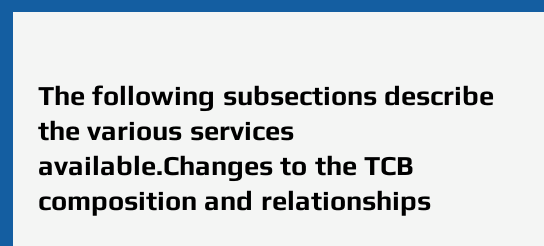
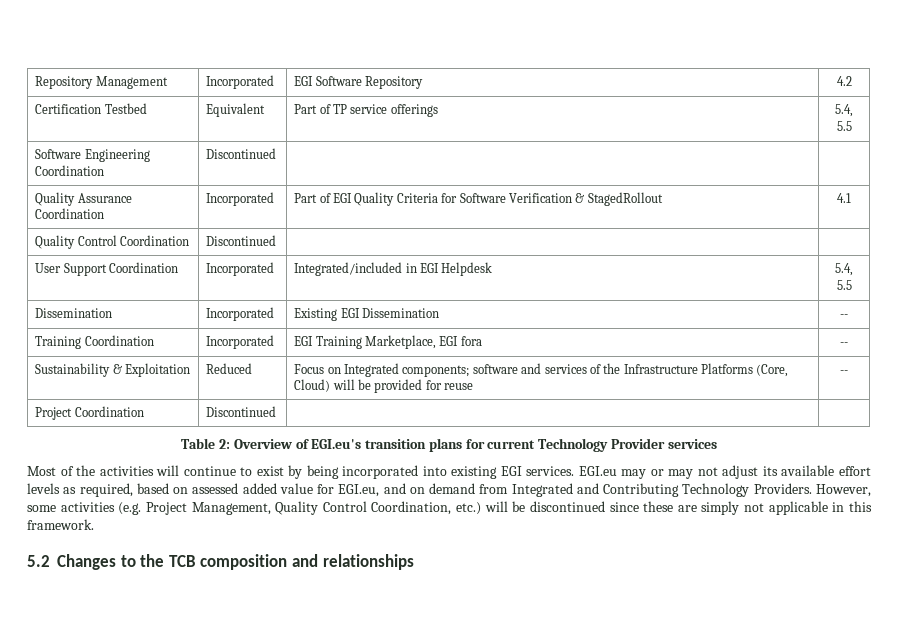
- The following subsections describe the various services available.Changes to the TCB composition and relationships
+ Repository Management | Incorporated | EGI Software Repository | 4.2
+ Certification Testbed | Equivalent | Part of TP service offerings | 5.4, 5.5
+ Software Engineering Coordination | Discontinued | |
+ Quality Assurance Coordination | Incorporated | Part of EGI Quality Criteria for Software Verification & StagedRollout | 4.1
+ Quality Control Coordination | Discontinued | |
+ User Support Coordination | Incorporated | Integrated/included in EGI Helpdesk | 5.4, 5.5
+ Dissemination | Incorporated | Existing EGI Dissemination | --
+ Training Coordination | Incorporated | EGI Training Marketplace, EGI fora | --
+ Sustainability & Exploitation | Reduced | Focus on Integrated components; software and services of the Infrastructure Platforms (Core, Cloud) will be provided for reuse | --
+ Project Coordination | Discontinued | |
+ Table 2: Overview of EGI.eu's transition plans for current Technology Provider services
+ Most of the activities will continue to exist by being incorporated into existing EGI services. EGI.eu may or may not adjust its available effort levels as required, based on assessed added value for EGI.eu, and on demand from Integrated and Contributing Technology Providers. However, some activities (e.g. Project Management, Quality Control Coordination, etc.) will be discontinued since these are simply not applicable in this framework.
+ 5.2 Changes to the TCB composition and relationships

